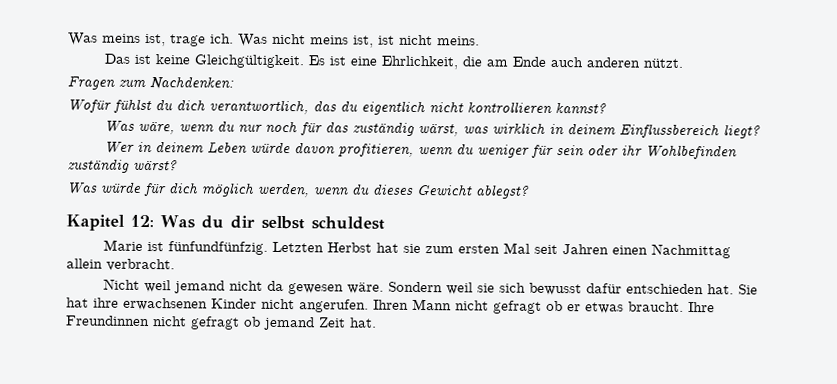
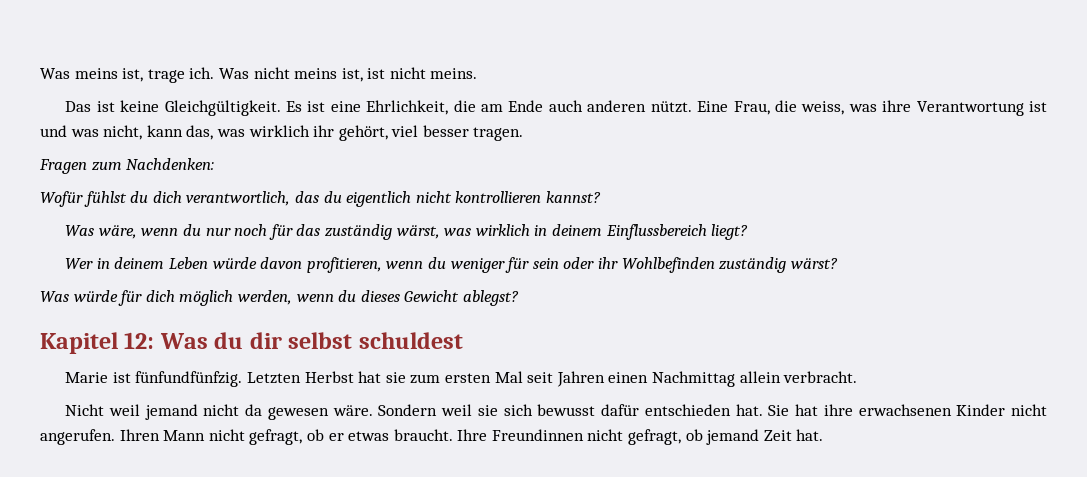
+ Eine Frau, die weiss, was ihre Verantwortung ist und was nicht, kann das, was wirklich ihr gehört, viel besser tragen.
- Ihren Mann nicht gefragt ob er etwas braucht.
+ Ihren Mann nicht gefragt, ob er etwas braucht.
- Ihre Freundinnen nicht gefragt ob jemand Zeit hat.
+ Ihre Freundinnen nicht gefragt, ob jemand Zeit hat.

